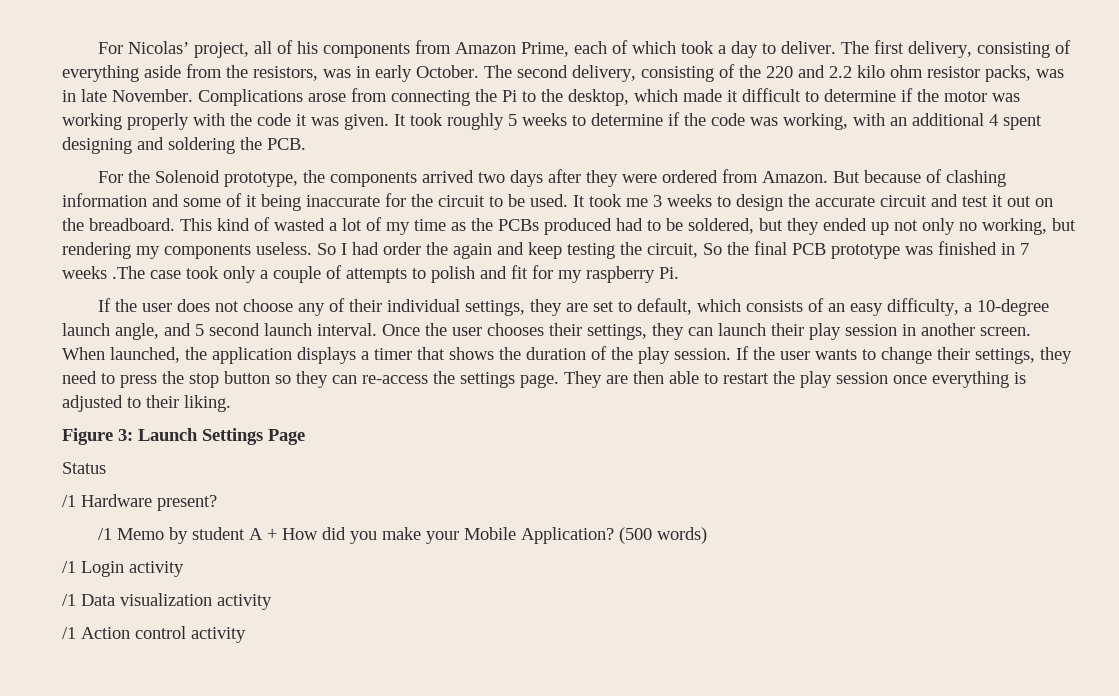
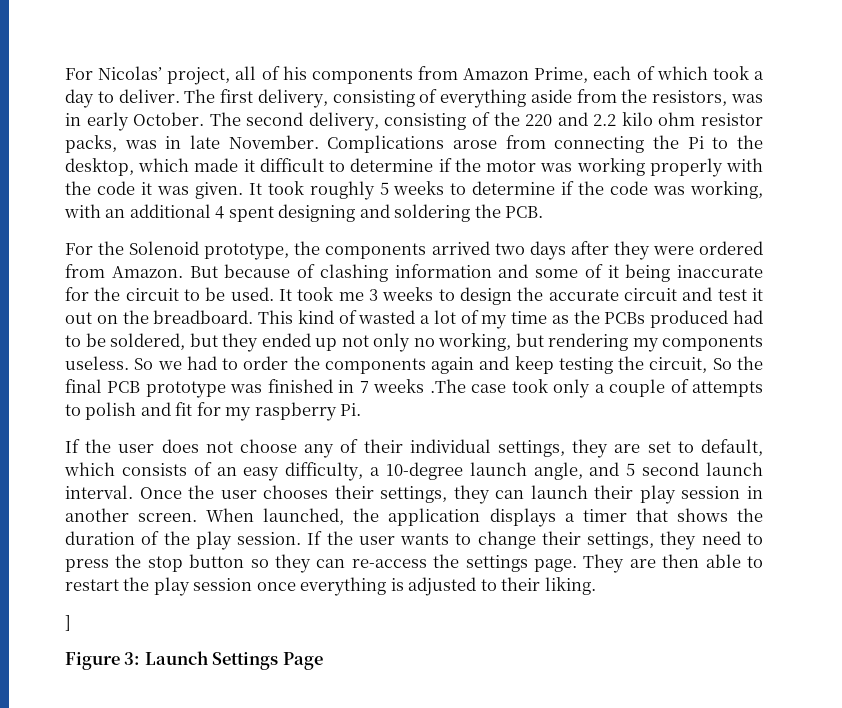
- So I had order the again and keep testing the circuit, So the final PCB prototype was finished in 7 weeks .The case took only a couple of attempts to polish and fit for my raspberry Pi.
+ So we had to order the components again and keep testing the circuit, So the final PCB prototype was finished in 7 weeks .The case took only a couple of attempts to polish and fit for my raspberry Pi.
+ ]
- Status
- /1 Hardware present?
- /1 Memo by student A + How did you make your Mobile Application? (500 words)
- /1 Login activity
- /1 Data visualization activity
- /1 Action control activity

